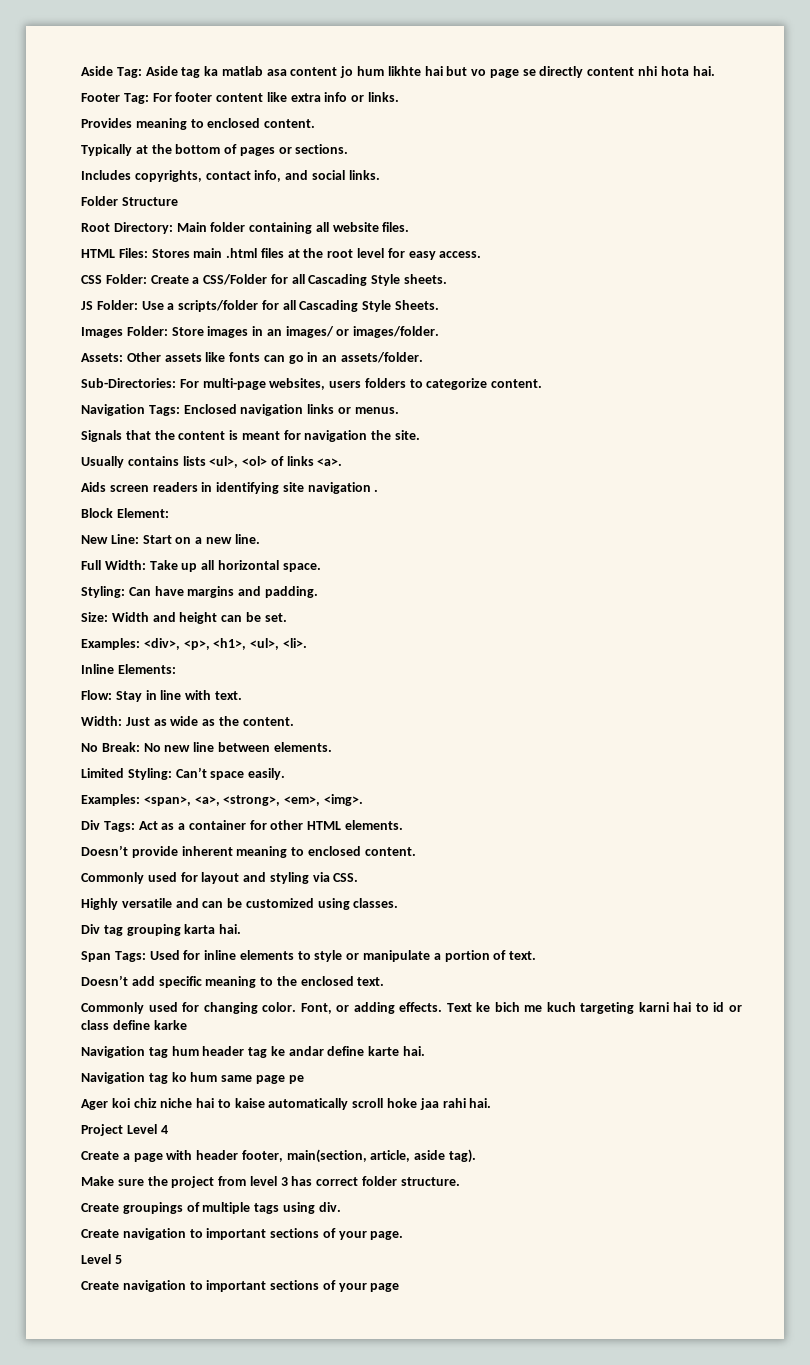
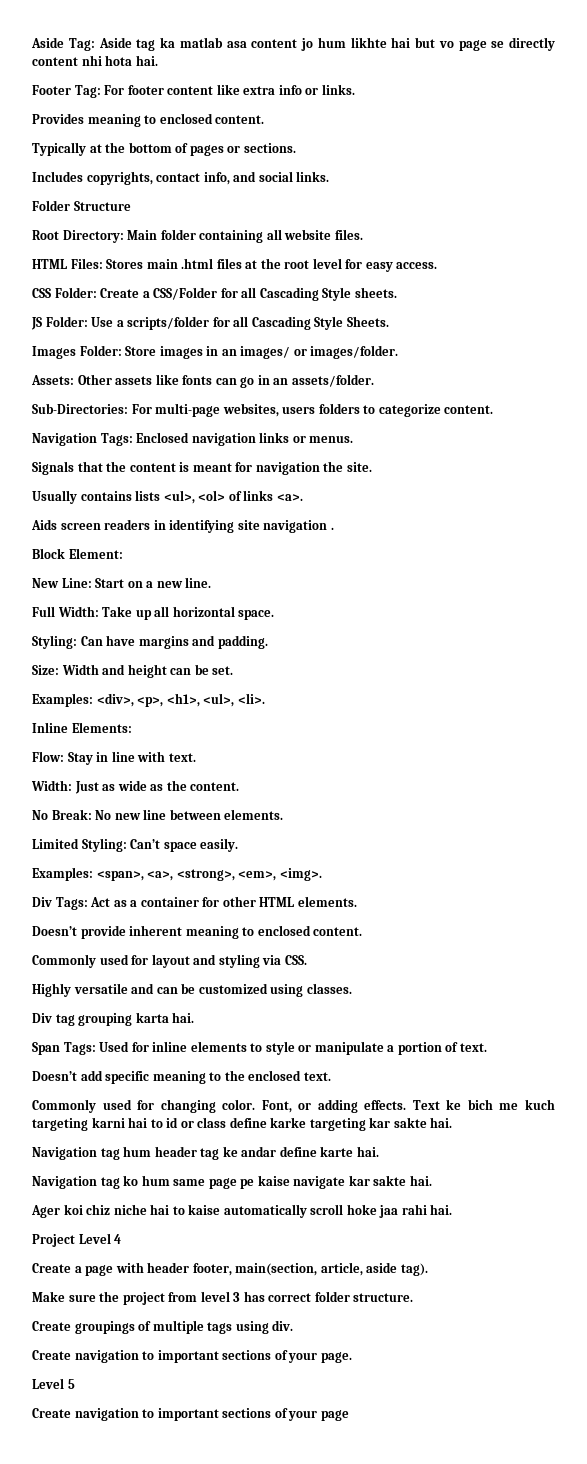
- Text ke bich me kuch targeting karni hai to id or class define karke
+ Text ke bich me kuch targeting karni hai to id or class define karke targeting kar sakte hai.
- Navigation tag ko hum same page pe
+ Navigation tag ko hum same page pe kaise navigate kar sakte hai.

